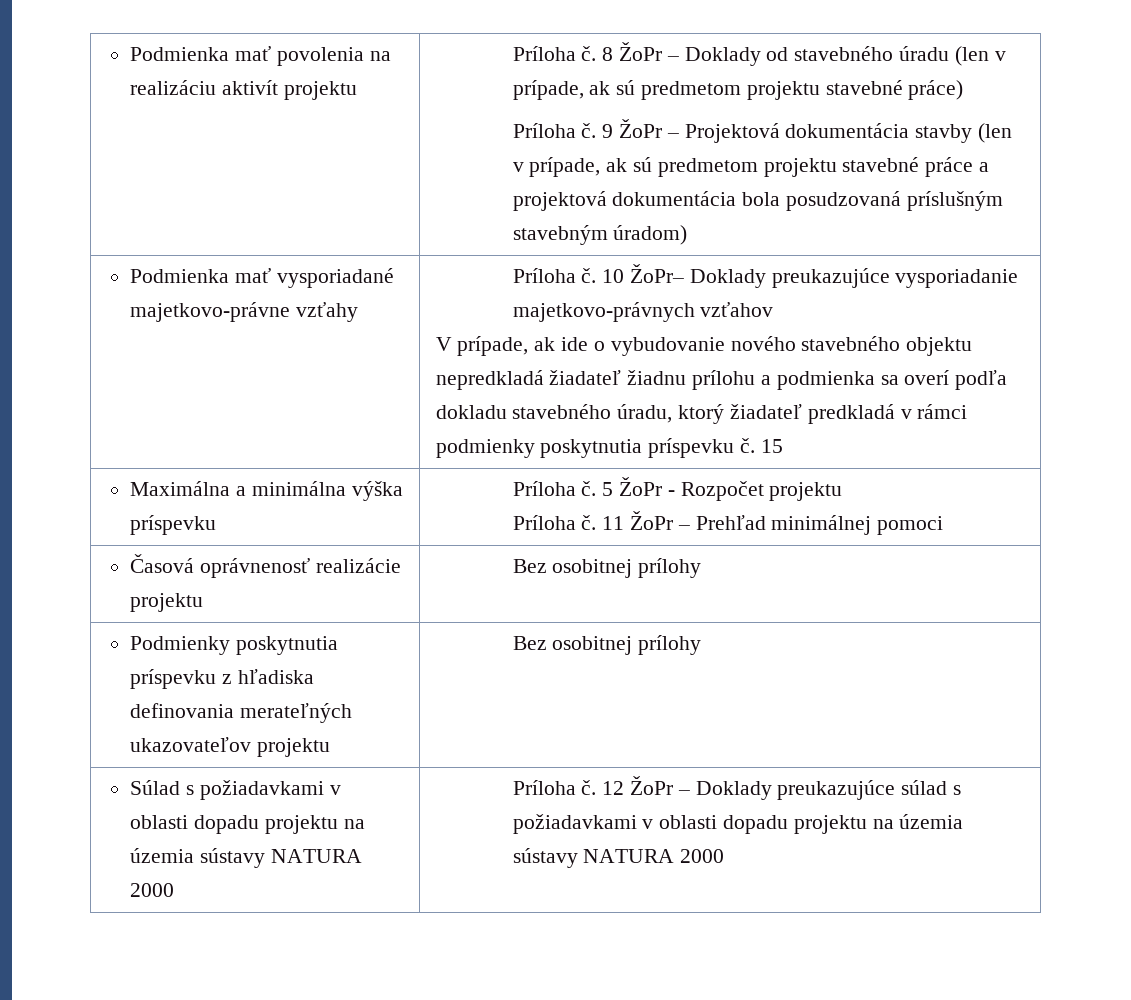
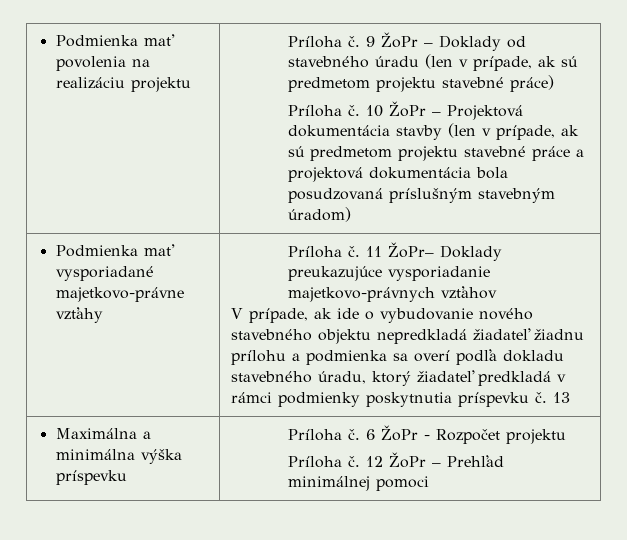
- Podmienka mať povolenia na realizáciu aktivít projektu
+ Podmienka mať povolenia na realizáciu projektu
- 8 ŽoPr – Doklady od stavebného úradu (len v prípade, ak sú predmetom projektu stavebné práce)
+ 9 ŽoPr – Doklady od stavebného úradu (len v prípade, ak sú predmetom projektu stavebné práce)
- 9 ŽoPr – Projektová dokumentácia stavby (len v prípade, ak sú predmetom projektu stavebné práce a projektová dokumentácia bola posudzovaná príslušným stavebným úradom)
+ 10 ŽoPr – Projektová dokumentácia stavby (len v prípade, ak sú predmetom projektu stavebné práce a projektová dokumentácia bola posudzovaná príslušným stavebným úradom)
- 10 ŽoPr– Doklady preukazujúce vysporiadanie majetkovo-právnych vzťahov
+ 11 ŽoPr– Doklady preukazujúce vysporiadanie majetkovo-právnych vzťahov
- 15
+ 13
- Maximálna a minimálna výška príspevku | Príloha č. 5 ŽoPr - Rozpočet projektu
- Príloha č. 11 ŽoPr – Prehľad minimálnej pomoci
+ Maximálna a minimálna výška príspevku | Príloha č. 6 ŽoPr - Rozpočet projektu
+ Príloha č. 12 ŽoPr – Prehľad minimálnej pomoci
- Časová oprávnenosť realizácie projektu | Bez osobitnej prílohy
- Podmienky poskytnutia príspevku z hľadiska definovania merateľných ukazovateľov projektu | Bez osobitnej prílohy
- Súlad s požiadavkami v oblasti dopadu projektu na územia sústavy NATURA 2000 | Príloha č. 12 ŽoPr – Doklady preukazujúce súlad s požiadavkami v oblasti dopadu projektu na územia sústavy NATURA 2000

